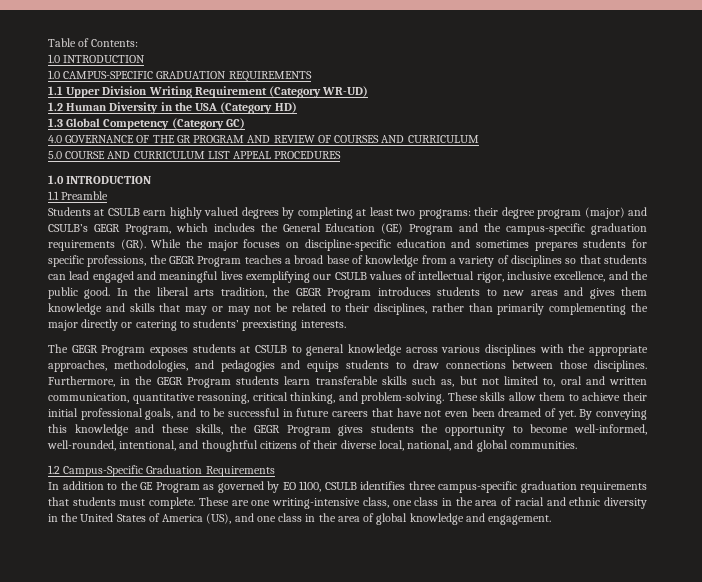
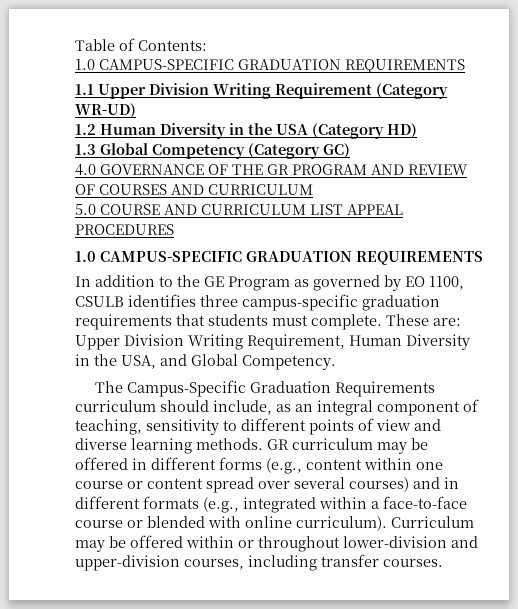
  Table of Contents:
- 1.0 INTRODUCTION
  5.0 COURSE AND CURRICULUM LIST APPEAL PROCEDURES
- 1.0 INTRODUCTION
- 1.1 Preamble
- Students at CSULB earn highly valued degrees by completing at least two programs: their degree program (major) and CSULB’s GEGR Program, which includes the General Education (GE) Program and the campus-specific graduation requirements (GR). While the major focuses on discipline-specific education and sometimes prepares students for specific professions, the GEGR Program teaches a broad base of knowledge from a variety of disciplines so that students can lead engaged and meaningful lives exemplifying our CSULB values of intellectual rigor, inclusive excellence, and the public good. In the liberal arts tradition, the GEGR Program introduces students to new areas and gives them knowledge and skills that may or may not be related to their disciplines, rather than primarily complementing the major directly or catering to students’ preexisting interests.
- The GEGR Program exposes students at CSULB to general knowledge across various disciplines with the appropriate approaches, methodologies, and pedagogies and equips students to draw connections between those disciplines. Furthermore, in the GEGR Program students learn transferable skills such as, but not limited to, oral and written communication, quantitative reasoning, critical thinking, and problem-solving. These skills allow them to achieve their initial professional goals, and to be successful in future careers that have not even been dreamed of yet. By conveying this knowledge and these skills, the GEGR Program gives students the opportunity to become well-informed, well-rounded, intentional, and thoughtful citizens of their diverse local, national, and global communities.
- 1.2 Campus-Specific Graduation Requirements
+ 1.0 CAMPUS-SPECIFIC GRADUATION REQUIREMENTS
- These are one writing-intensive class, one class in the area of racial and ethnic diversity in the United States of America (US), and one class in the area of global knowledge and engagement.
+ These are: Upper Division Writing Requirement, Human Diversity in the USA, and Global Competency.
+ The Campus-Specific Graduation Requirements curriculum should include, as an integral component of teaching, sensitivity to different points of view and diverse learning methods. GR curriculum may be offered in different forms (e.g., content within one course or content spread over several courses) and in different formats (e.g., integrated within a face-to-face course or blended with online curriculum). Curriculum may be offered within or throughout lower-division and upper-division courses, including transfer courses.

